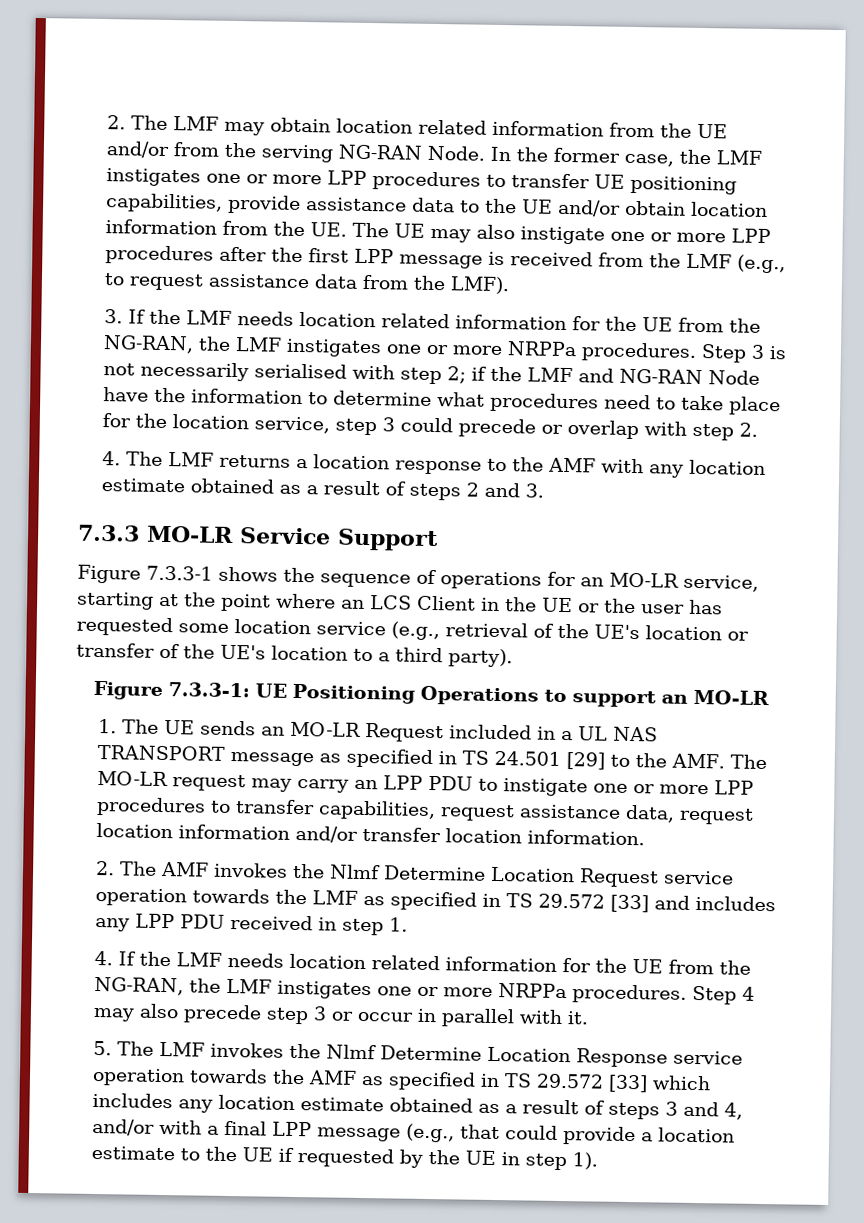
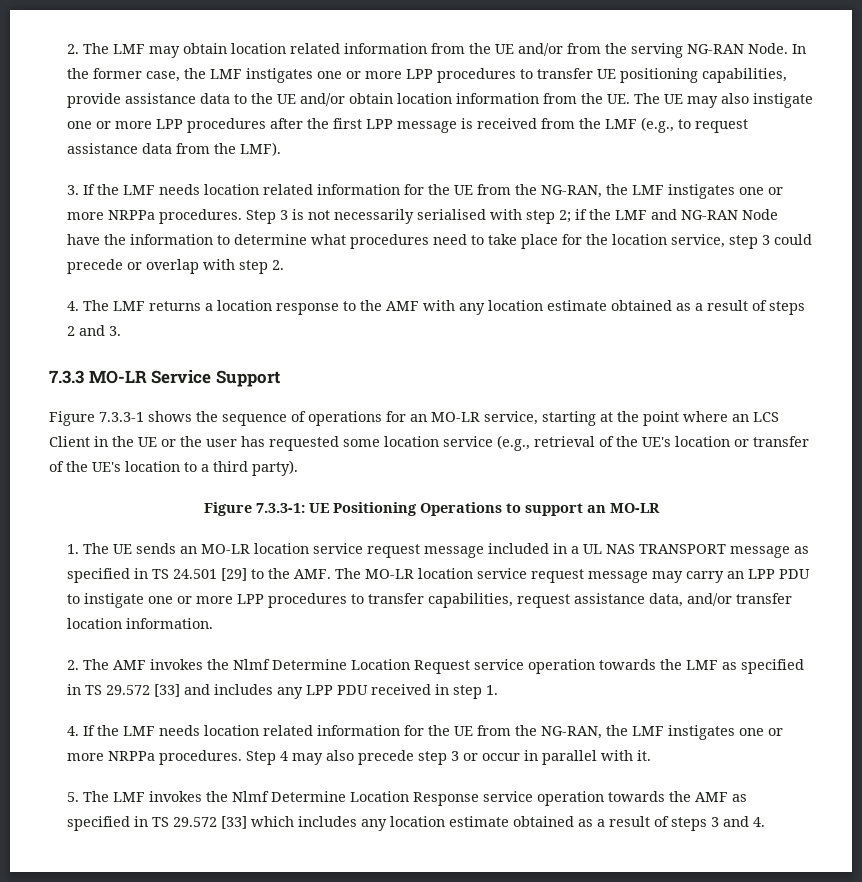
- 1. The UE sends an MO-LR Request included in a UL NAS TRANSPORT message as specified in TS 24.501 [29] to the AMF. The MO-LR request may carry an LPP PDU to instigate one or more LPP procedures to transfer capabilities, request assistance data, request location information and/or transfer location information.
+ 1. The UE sends an MO-LR location service request message included in a UL NAS TRANSPORT message as specified in TS 24.501 [29] to the AMF. The MO-LR location service request message may carry an LPP PDU to instigate one or more LPP procedures to transfer capabilities, request assistance data, and/or transfer location information.
- 5. The LMF invokes the Nlmf Determine Location Response service operation towards the AMF as specified in TS 29.572 [33] which includes any location estimate obtained as a result of steps 3 and 4, and/or with a final LPP message (e.g., that could provide a location estimate to the UE if requested by the UE in step 1).
+ 5. The LMF invokes the Nlmf Determine Location Response service operation towards the AMF as specified in TS 29.572 [33] which includes any location estimate obtained as a result of steps 3 and 4.

